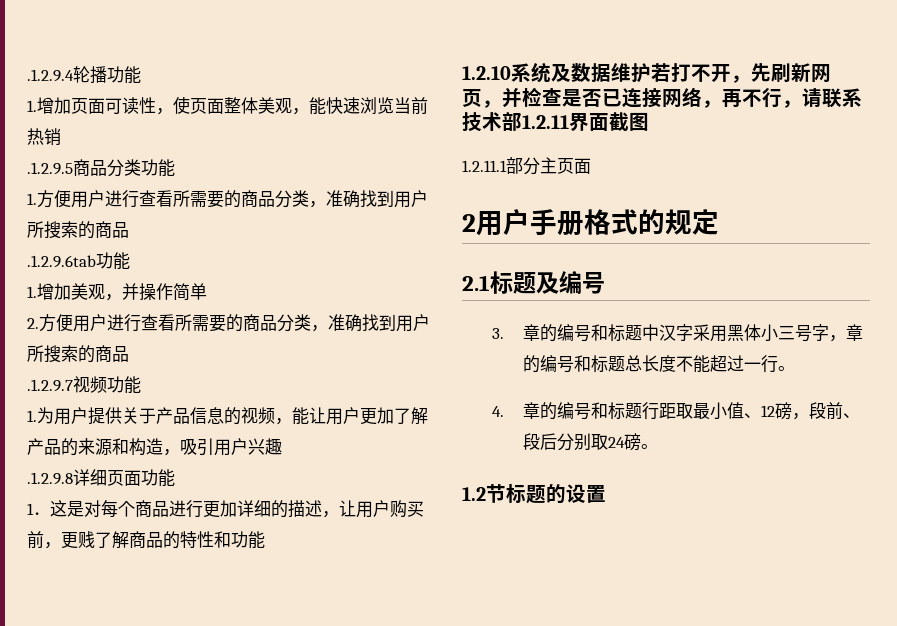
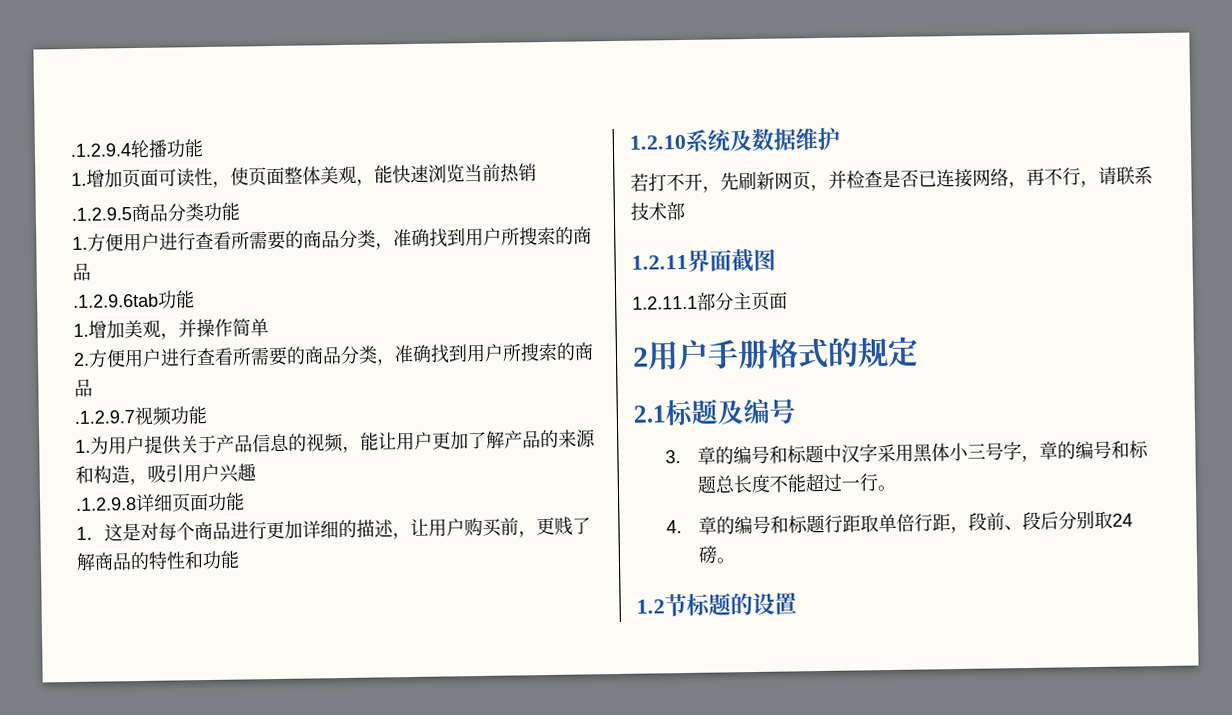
- 1.2.10系统及数据维护若打不开，先刷新网页，并检查是否已连接网络，再不行，请联系技术部1.2.11界面截图
+ 1.2.10系统及数据维护
+ 若打不开，先刷新网页，并检查是否已连接网络，再不行，请联系技术部
+ 1.2.11界面截图
- 4.章的编号和标题行距取最小值、12磅，段前、段后分别取24磅。
+ 4.章的编号和标题行距取单倍行距，段前、段后分别取24磅。

